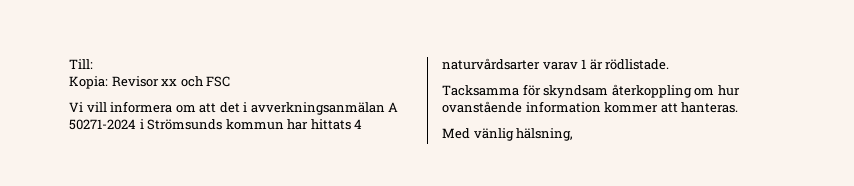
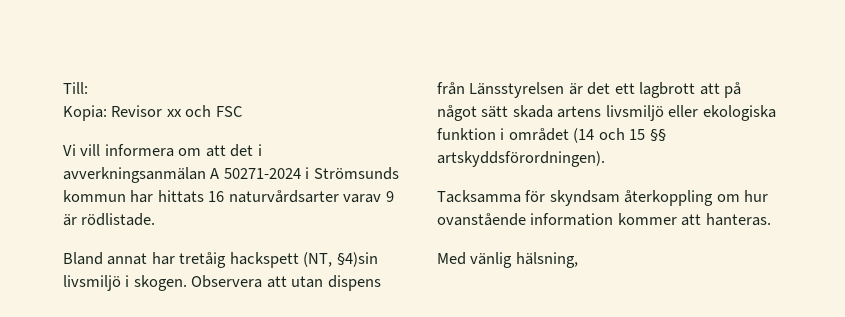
- Vi vill informera om att det i avverkningsanmälan A 50271-2024 i Strömsunds kommun har hittats 4 naturvårdsarter varav 1 är rödlistade.
+ Vi vill informera om att det i avverkningsanmälan A 50271-2024 i Strömsunds kommun har hittats 16 naturvårdsarter varav 9 är rödlistade.
+ Bland annat har tretåig hackspett (NT, §4)sin livsmiljö i skogen. Observera att utan dispens från Länsstyrelsen är det ett lagbrott att på något sätt skada artens livsmiljö eller ekologiska funktion i området (14 och 15 §§ artskyddsförordningen).

